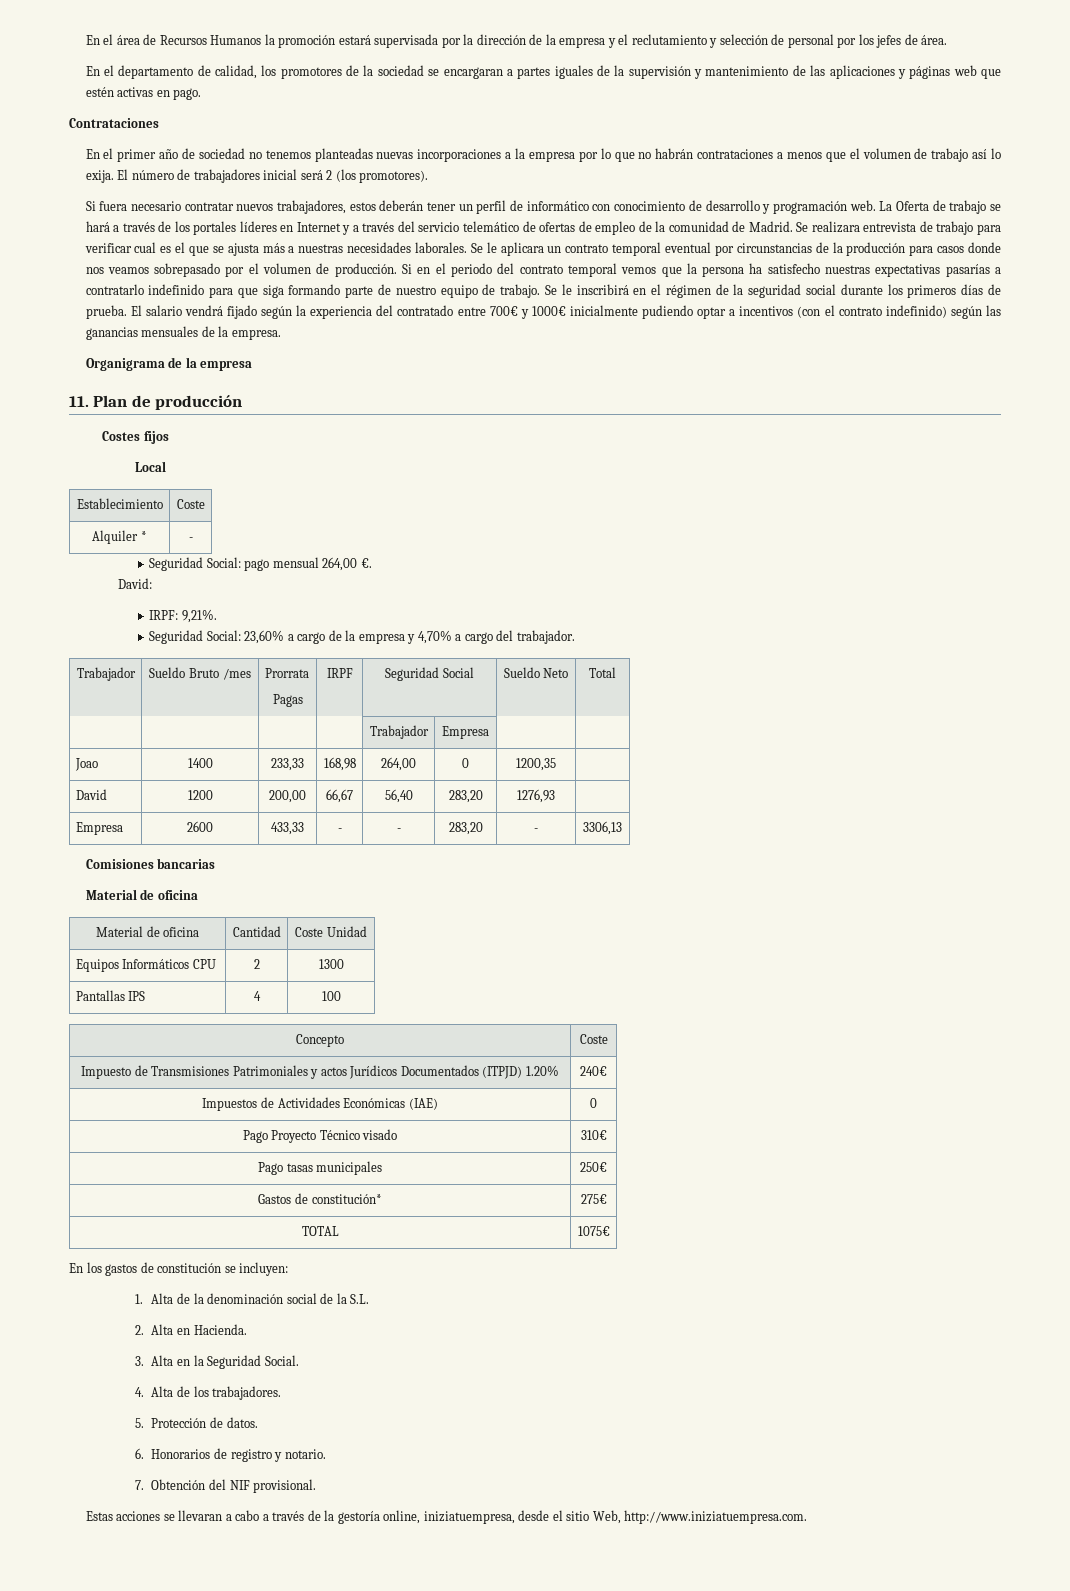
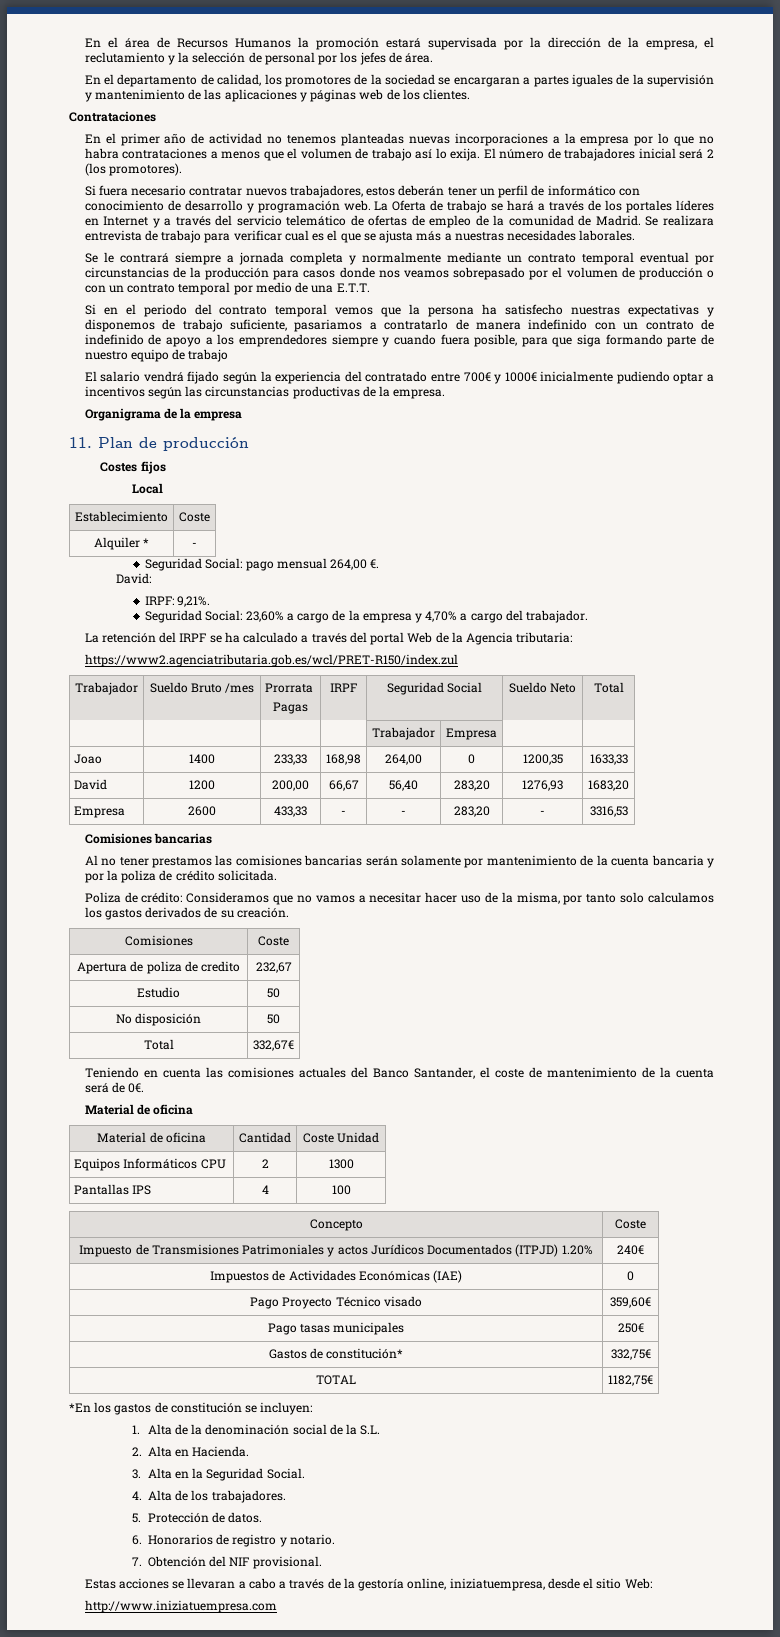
- En el área de Recursos Humanos la promoción estará supervisada por la dirección de la empresa y el reclutamiento y selección de personal por los jefes de área.
+ En el área de Recursos Humanos la promoción estará supervisada por la dirección de la empresa, el reclutamiento y la selección de personal por los jefes de área.
- En el departamento de calidad, los promotores de la sociedad se encargaran a partes iguales de la supervisión y mantenimiento de las aplicaciones y páginas web que estén activas en pago.
+ En el departamento de calidad, los promotores de la sociedad se encargaran a partes iguales de la supervisión y mantenimiento de las aplicaciones y páginas web de los clientes.
- En el primer año de sociedad no tenemos planteadas nuevas incorporaciones a la empresa por lo que no habrán contrataciones a menos que el volumen de trabajo así lo exija.
+ En el primer año de actividad no tenemos planteadas nuevas incorporaciones a la empresa por lo que no habra contrataciones a menos que el volumen de trabajo así lo exija.
- Se realizara entrevista de trabajo para verificar cual es el que se ajusta más a nuestras necesidades laborales. Se le aplicara un contrato temporal eventual por circunstancias de la producción para casos donde nos veamos sobrepasado por el volumen de producción. Si en el periodo del contrato temporal vemos que la persona ha satisfecho nuestras expectativas pasarías a contratarlo indefinido para que siga formando parte de nuestro equipo de trabajo. Se le inscribirá en el régimen de la seguridad social durante los primeros días de prueba. El salario vendrá fijado según la experiencia del contratado entre 700€ y 1000€ inicialmente pudiendo optar a incentivos (con el contrato indefinido) según las ganancias mensuales de la empresa.
+ Se realizara entrevista de trabajo para verificar cual es el que se ajusta más a nuestras necesidades laborales.
+ Se le contrará siempre a jornada completa y normalmente mediante un contrato temporal eventual por circunstancias de la producción para casos donde nos veamos sobrepasado por el volumen de producción o con un contrato temporal por medio de una E.T.T.
+ Si en el periodo del contrato temporal vemos que la persona ha satisfecho nuestras expectativas y disponemos de trabajo suficiente, pasariamos a contratarlo de manera indefinido con un contrato de indefinido de apoyo a los emprendedores siempre y cuando fuera posible, para que siga formando parte de nuestro equipo de trabajo
+ El salario vendrá fijado según la experiencia del contratado entre 700€ y 1000€ inicialmente pudiendo optar a incentivos según las circunstancias productivas de la empresa.
+ La retención del IRPF se ha calculado a través del portal Web de la Agencia tributaria:
+ https://www2.agenciatributaria.gob.es/wcl/PRET-R150/index.zul
- Joao | 1400 | 233,33 | 168,98 | 264,00 | 0 | 1200,35 |
+ Joao | 1400 | 233,33 | 168,98 | 264,00 | 0 | 1200,35 | 1633,33
- David | 1200 | 200,00 | 66,67 | 56,40 | 283,20 | 1276,93 |
+ David | 1200 | 200,00 | 66,67 | 56,40 | 283,20 | 1276,93 | 1683,20
- Empresa | 2600 | 433,33 | - | - | 283,20 | - | 3306,13
+ Empresa | 2600 | 433,33 | - | - | 283,20 | - | 3316,53
+ Al no tener prestamos las comisiones bancarias serán solamente por mantenimiento de la cuenta bancaria y por la poliza de crédito solicitada.
+ Poliza de crédito: Consideramos que no vamos a necesitar hacer uso de la misma, por tanto solo calculamos los gastos derivados de su creación.
+ Comisiones | Coste
+ Apertura de poliza de credito | 232,67
+ Estudio | 50
+ No disposición | 50
+ Total | 332,67€
+ Teniendo en cuenta las comisiones actuales del Banco Santander, el coste de mantenimiento de la cuenta será de 0€.
- Pago Proyecto Técnico visado | 310€
+ Pago Proyecto Técnico visado | 359,60€
- Gastos de constitución* | 275€
+ Gastos de constitución* | 332,75€
- TOTAL | 1075€
- En los gastos de constitución se incluyen:
+ TOTAL | 1182,75€
+ *En los gastos de constitución se incluyen:
- Estas acciones se llevaran a cabo a través de la gestoría online, iniziatuempresa, desde el sitio Web, http://www.iniziatuempresa.com.
+ Estas acciones se llevaran a cabo a través de la gestoría online, iniziatuempresa, desde el sitio Web:
+ http://www.iniziatuempresa.com

